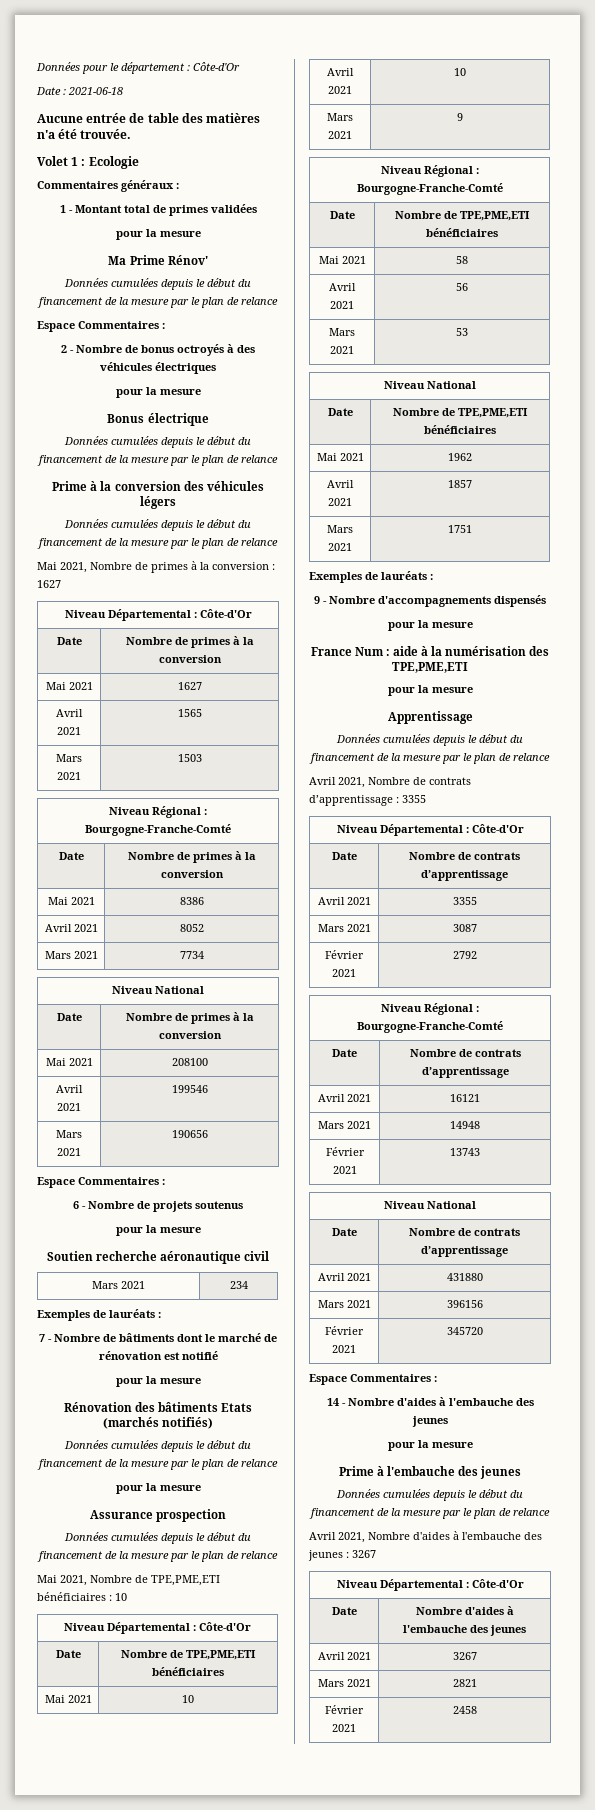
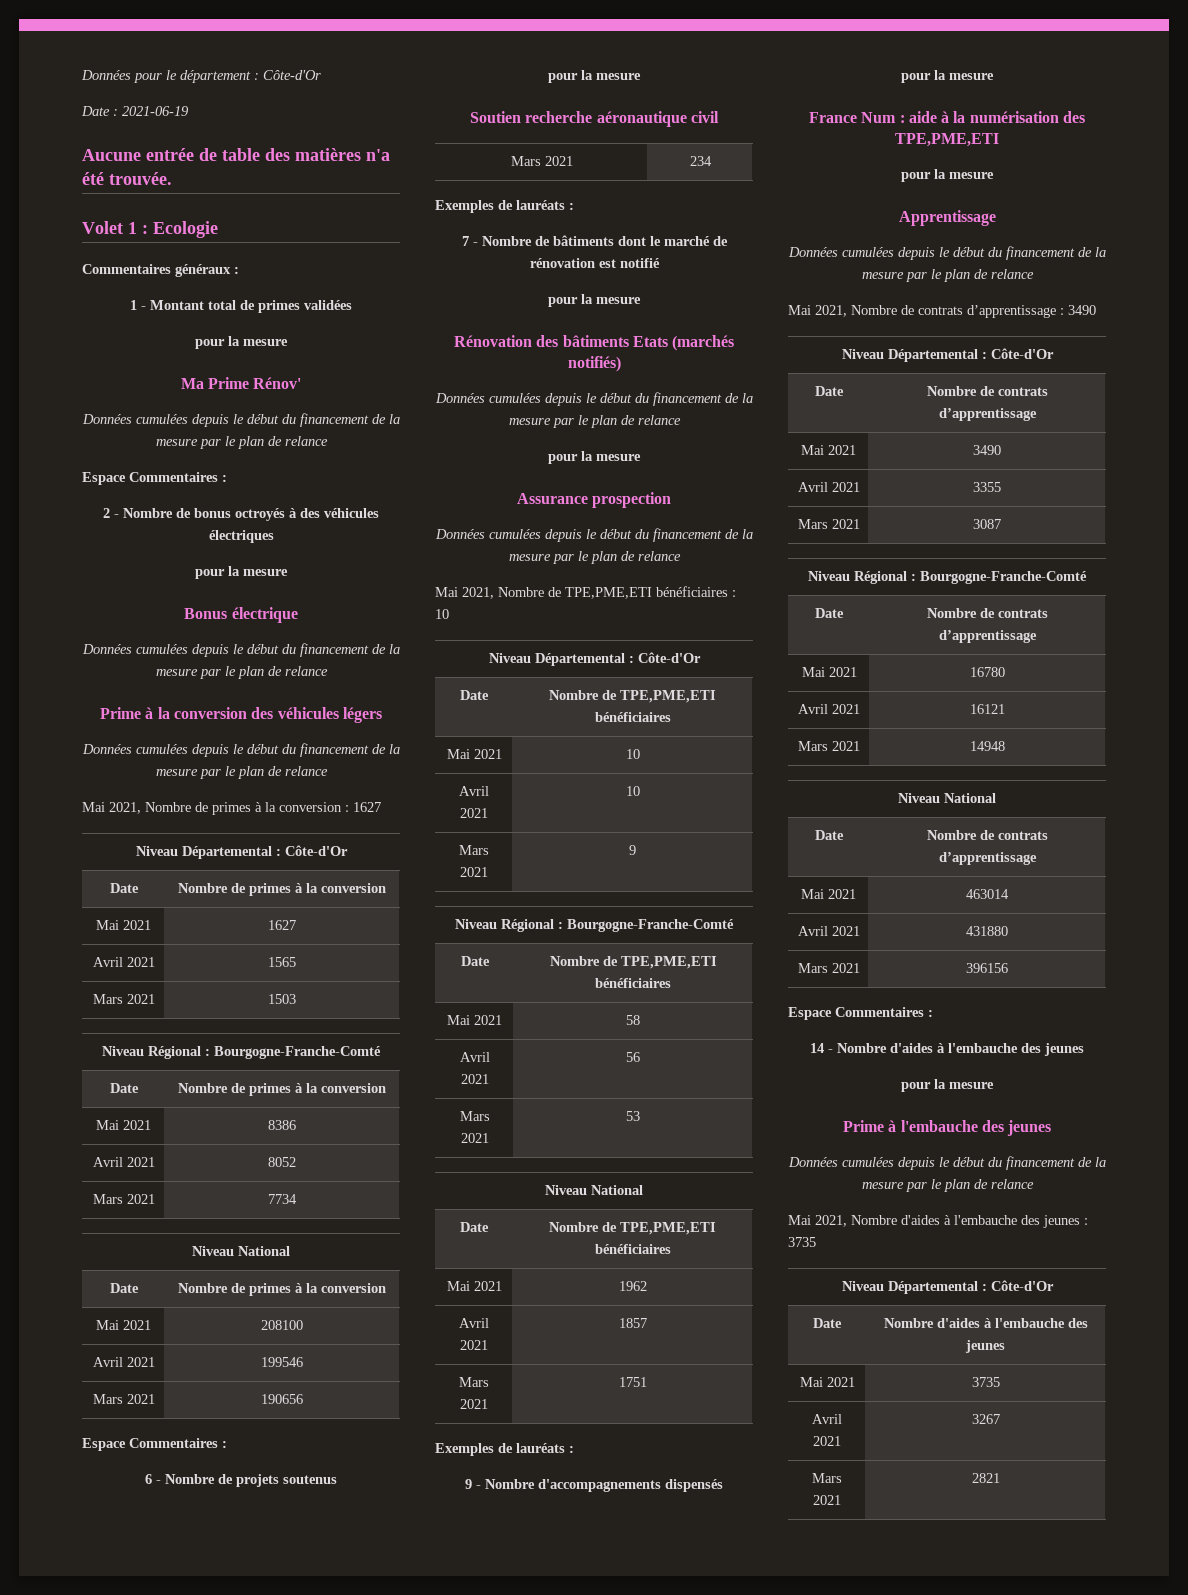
- Date : 2021-06-18
+ Date : 2021-06-19
- Avril 2021, Nombre de contrats d’apprentissage : 3355
+ Mai 2021, Nombre de contrats d’apprentissage : 3490
+ Mai 2021 | 3490
- Février 2021 | 2792
+ Mai 2021 | 16780
- Février 2021 | 13743
+ Mai 2021 | 463014
- Février 2021 | 345720
- Avril 2021, Nombre d'aides à l'embauche des jeunes : 3267
+ Mai 2021, Nombre d'aides à l'embauche des jeunes : 3735
+ Mai 2021 | 3735
- Février 2021 | 2458

